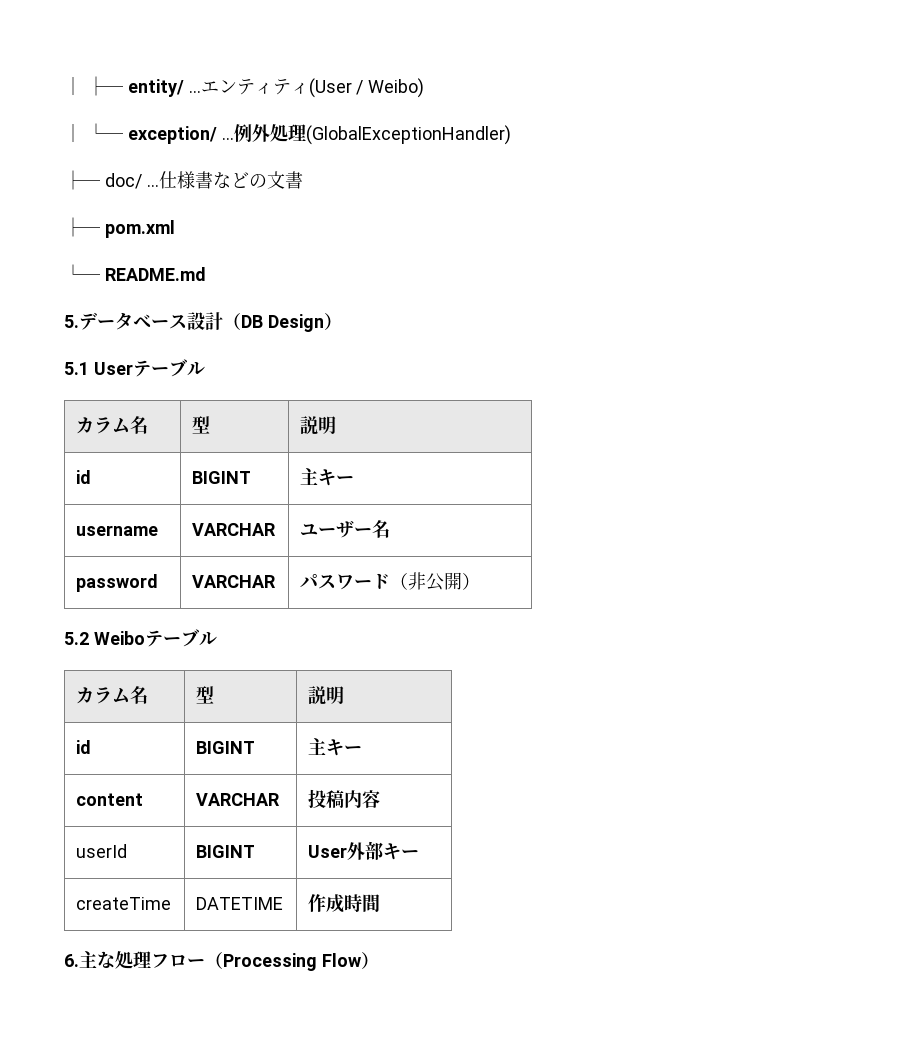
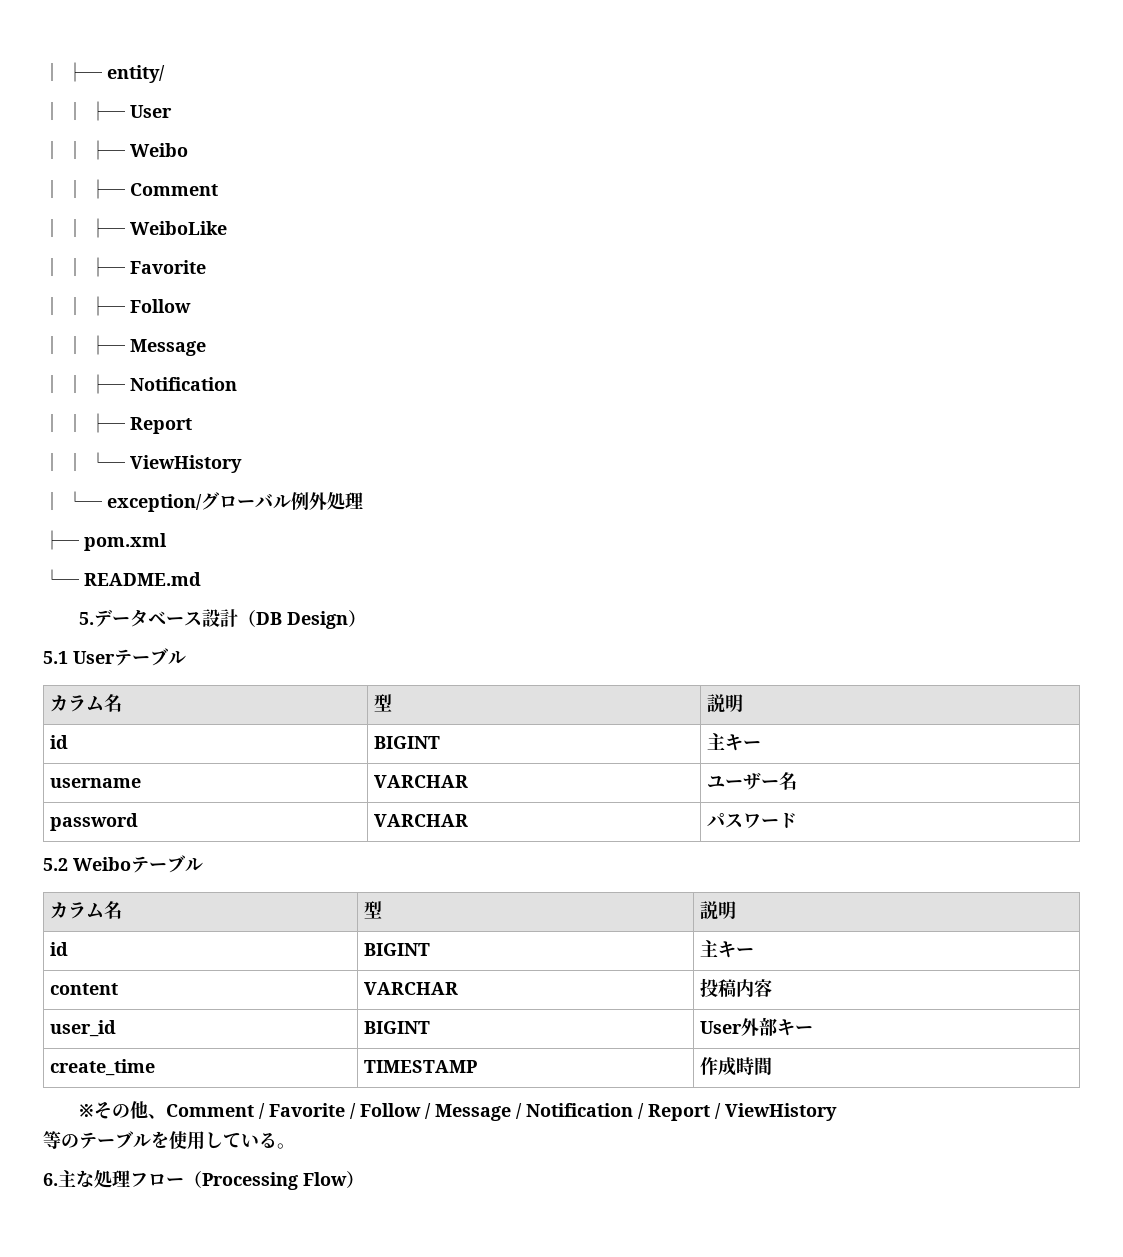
- │ ├─ entity/ …エンティティ(User / Weibo)
+ │ ├─ entity/
+ │ │ ├─ User
+ │ │ ├─ Weibo
+ │ │ ├─ Comment
+ │ │ ├─ WeiboLike
+ │ │ ├─ Favorite
+ │ │ ├─ Follow
+ │ │ ├─ Message
+ │ │ ├─ Notification
+ │ │ ├─ Report
+ │ │ └─ ViewHistory
- │ └─ exception/ …例外処理(GlobalExceptionHandler)
- ├─ doc/ …仕様書などの文書
+ │ └─ exception/グローバル例外処理
- password | VARCHAR | パスワード（非公開）
+ password | VARCHAR | パスワード
- userId | BIGINT | User外部キー
+ user_id | BIGINT | User外部キー
- createTime | DATETIME | 作成時間
+ create_time | TIMESTAMP | 作成時間
+ ※その他、Comment / Favorite / Follow / Message / Notification / Report / ViewHistory
+ 等のテーブルを使用している。

